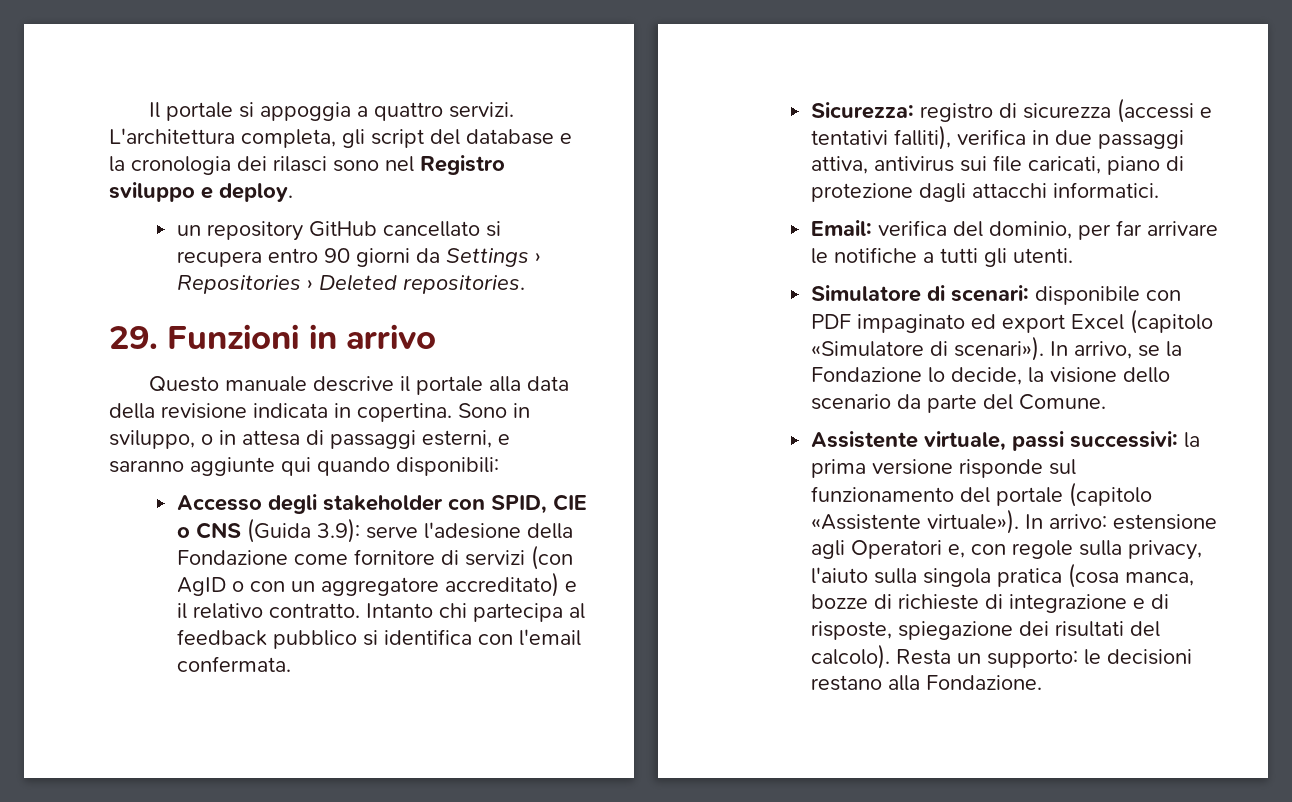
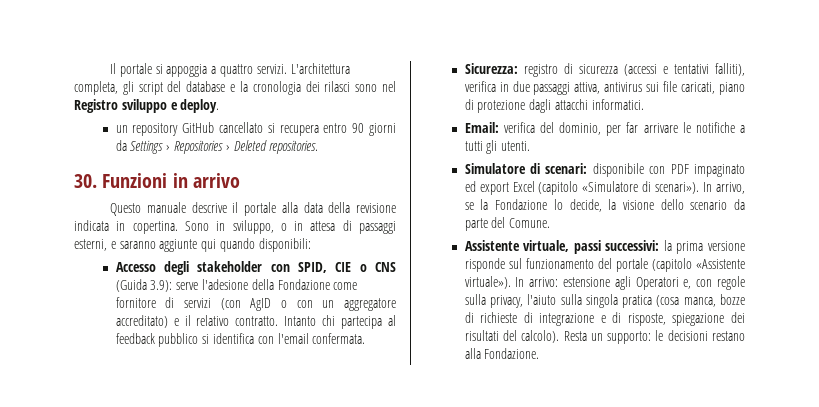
- 29. Funzioni in arrivo
+ 30. Funzioni in arrivo

